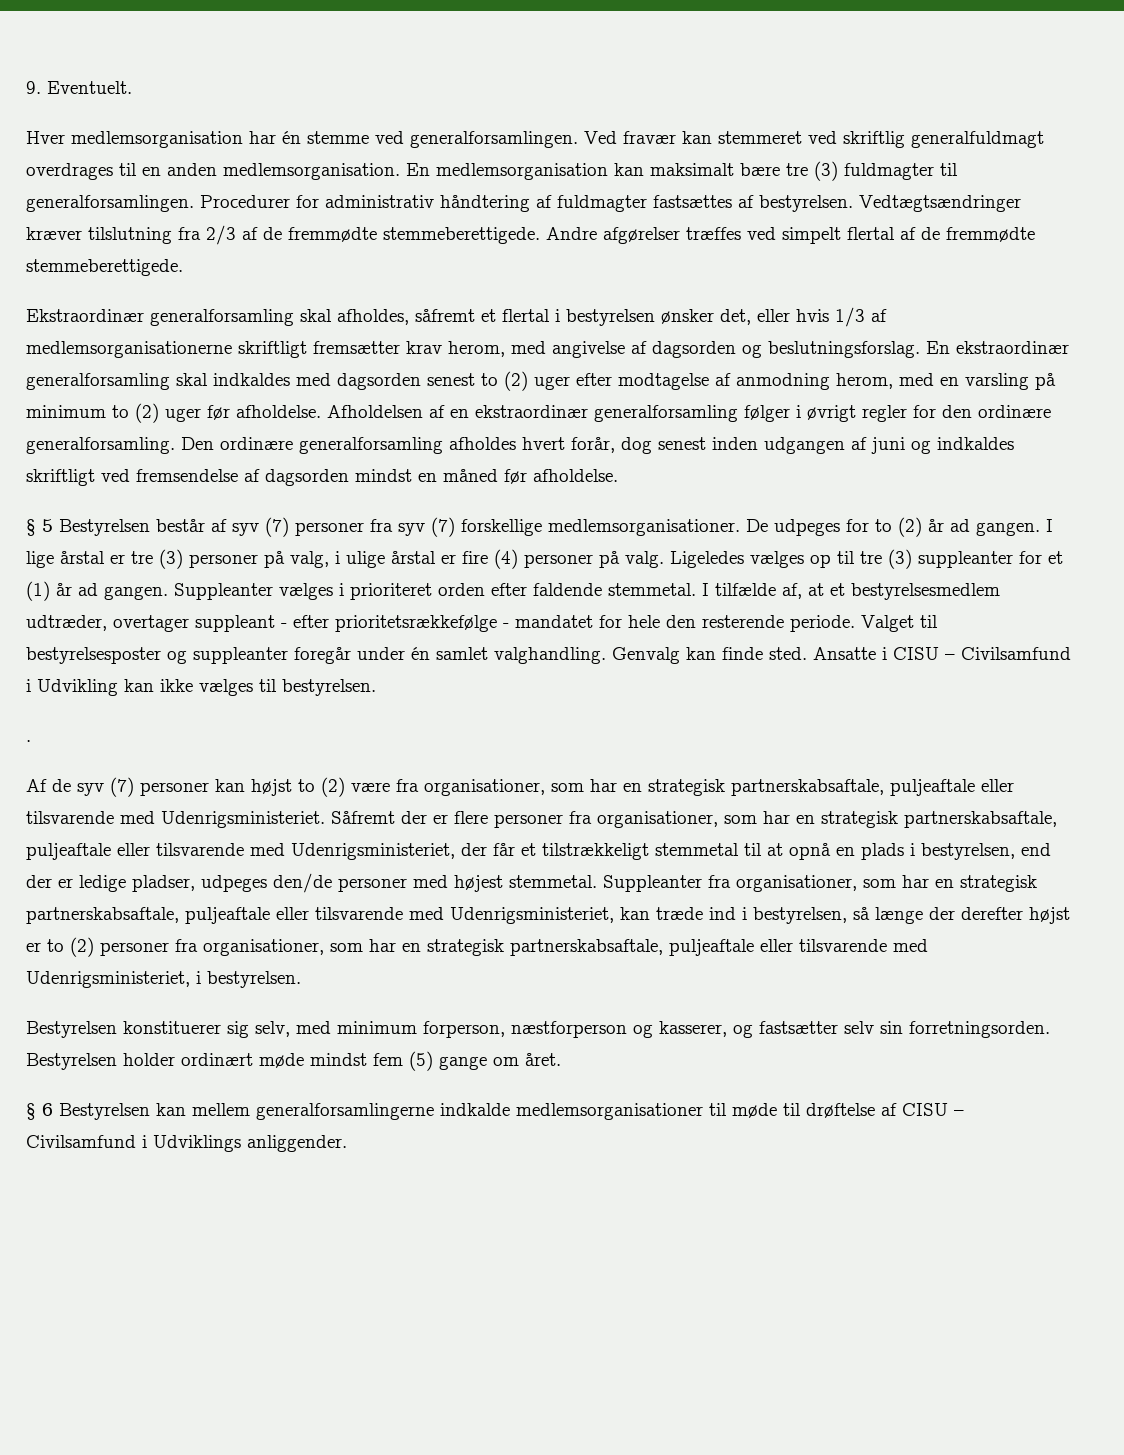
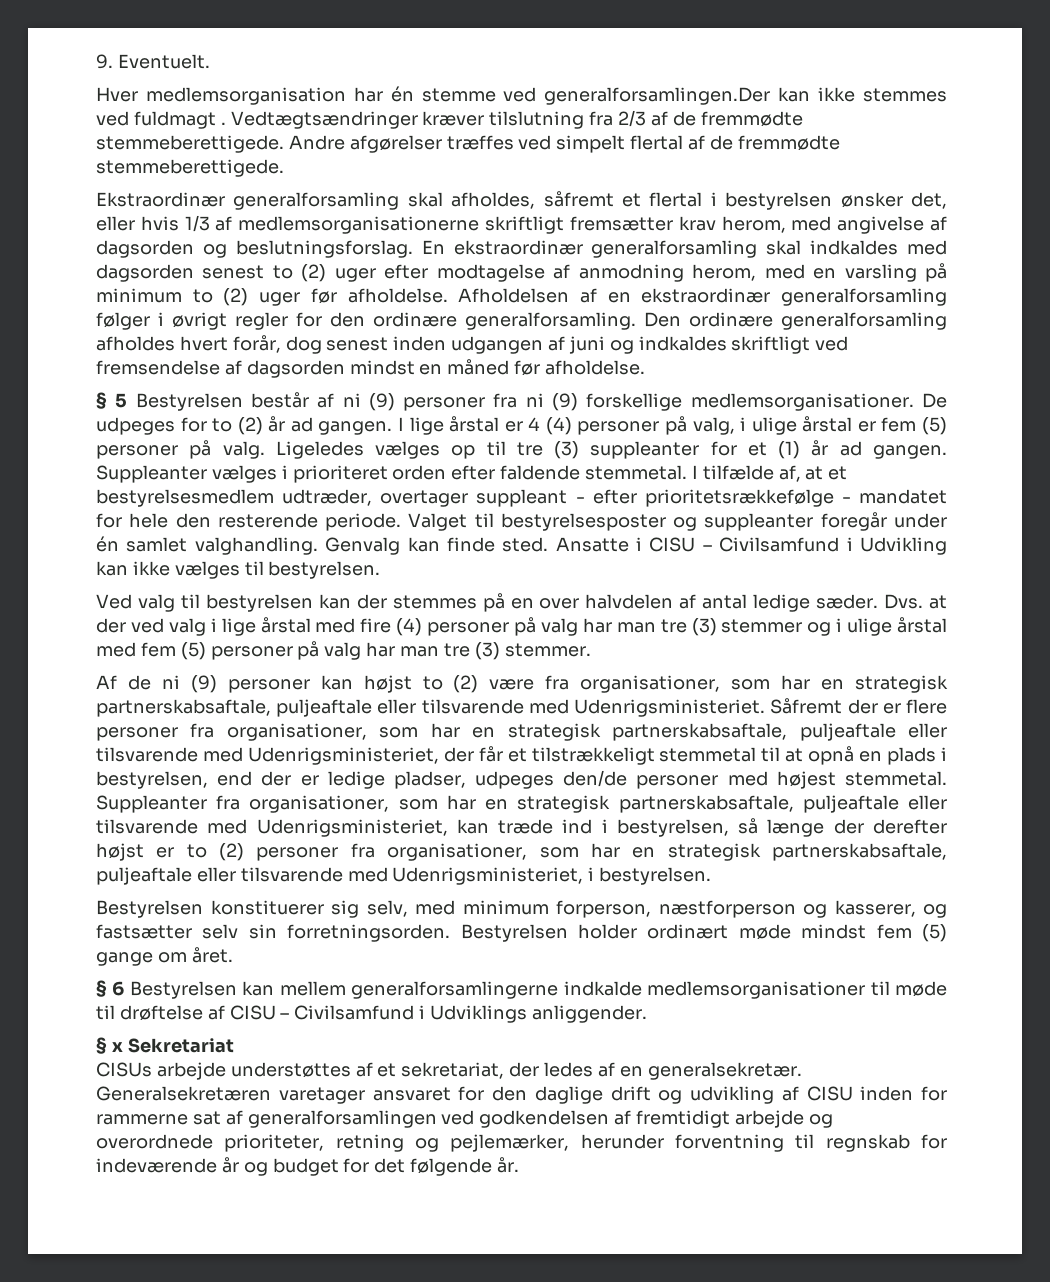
- Hver medlemsorganisation har én stemme ved generalforsamlingen. Ved fravær kan stemmeret ved skriftlig generalfuldmagt overdrages til en anden medlemsorganisation. En medlemsorganisation kan maksimalt bære tre (3) fuldmagter til generalforsamlingen. Procedurer for administrativ håndtering af fuldmagter fastsættes af bestyrelsen.
+ Hver medlemsorganisation har én stemme ved generalforsamlingen.Der kan ikke stemmes ved fuldmagt .
- § 5 Bestyrelsen består af syv (7) personer fra syv (7) forskellige medlemsorganisationer.
+ § 5 Bestyrelsen består af ni (9) personer fra ni (9) forskellige medlemsorganisationer.
- I lige årstal er tre (3) personer på valg, i ulige årstal er fire (4) personer på valg.
+ I lige årstal er 4 (4) personer på valg, i ulige årstal er fem (5) personer på valg.
- .
+ Ved valg til bestyrelsen kan der stemmes på en over halvdelen af antal ledige sæder. Dvs. at der ved valg i lige årstal med fire (4) personer på valg har man tre (3) stemmer og i ulige årstal med fem (5) personer på valg har man tre (3) stemmer.
- Af de syv (7) personer kan højst to (2) være fra organisationer, som har en strategisk partnerskabsaftale, puljeaftale eller tilsvarende med Udenrigsministeriet.
+ Af de ni (9) personer kan højst to (2) være fra organisationer, som har en strategisk partnerskabsaftale, puljeaftale eller tilsvarende med Udenrigsministeriet.
+ § x Sekretariat
+ CISUs arbejde understøttes af et sekretariat, der ledes af en generalsekretær. Generalsekretæren varetager ansvaret for den daglige drift og udvikling af CISU inden for rammerne sat af generalforsamlingen ved godkendelsen af fremtidigt arbejde og overordnede prioriteter, retning og pejlemærker, herunder forventning til regnskab for indeværende år og budget for det følgende år.

